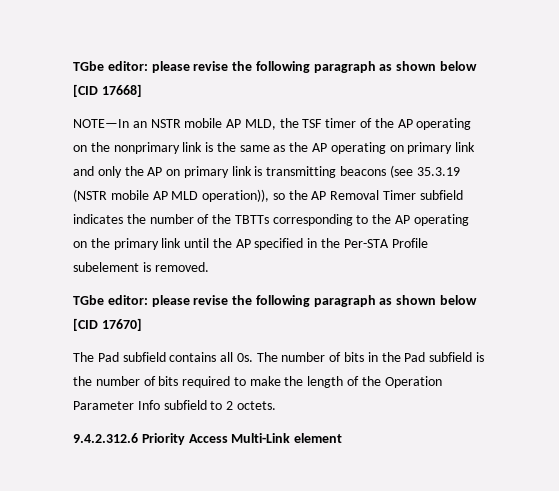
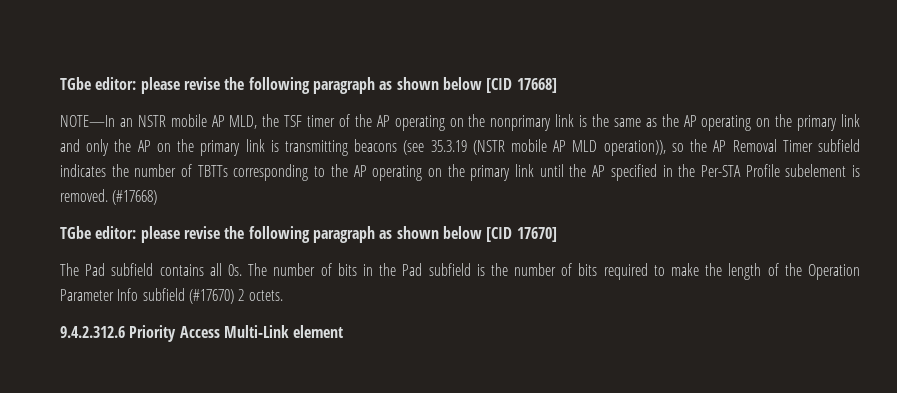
- NOTE—In an NSTR mobile AP MLD, the TSF timer of the AP operating on the nonprimary link is the same as the AP operating on primary link and only the AP on primary link is transmitting beacons (see 35.3.19 (NSTR mobile AP MLD operation)), so the AP Removal Timer subfield indicates the number of the TBTTs corresponding to the AP operating on the primary link until the AP specified in the Per-STA Profile subelement is removed.
+ NOTE—In an NSTR mobile AP MLD, the TSF timer of the AP operating on the nonprimary link is the same as the AP operating on the primary link and only the AP on the primary link is transmitting beacons (see 35.3.19 (NSTR mobile AP MLD operation)), so the AP Removal Timer subfield indicates the number of TBTTs corresponding to the AP operating on the primary link until the AP specified in the Per-STA Profile subelement is removed. (#17668)
- The number of bits in the Pad subfield is the number of bits required to make the length of the Operation Parameter Info subfield to 2 octets.
+ The number of bits in the Pad subfield is the number of bits required to make the length of the Operation Parameter Info subfield (#17670) 2 octets.

